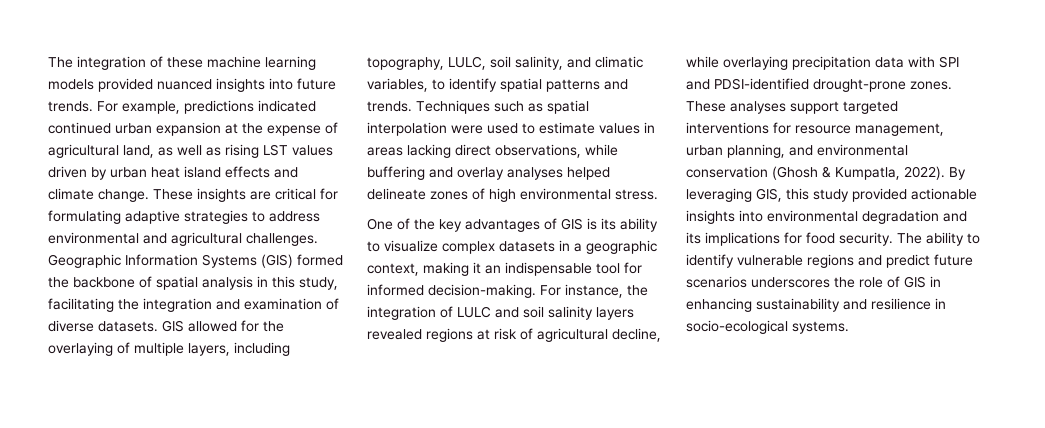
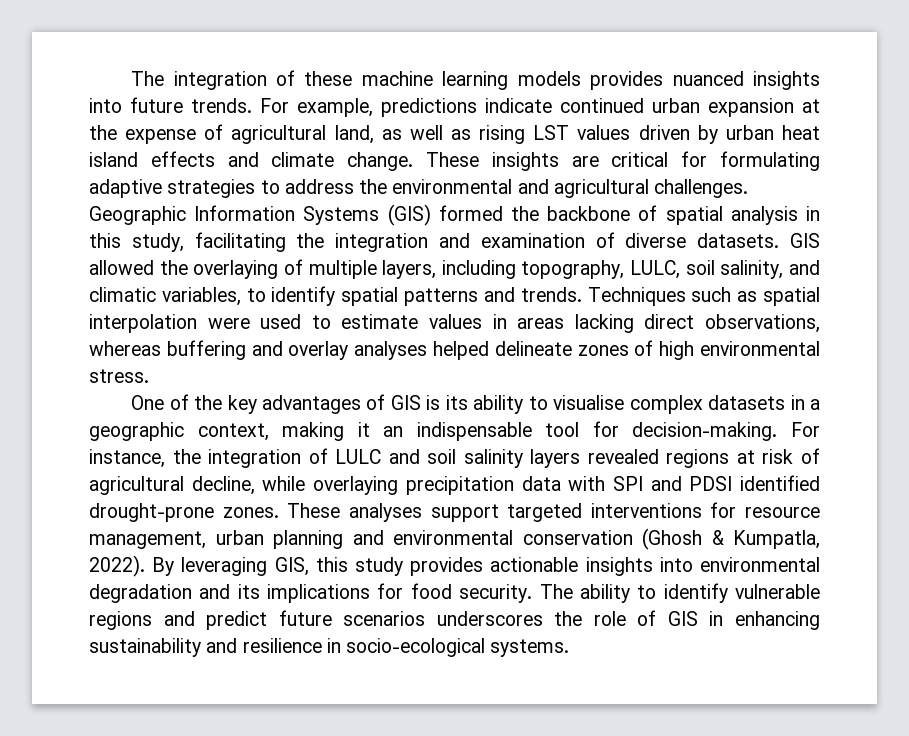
- The integration of these machine learning models provided nuanced insights into future trends.
+ The integration of these machine learning models provides nuanced insights into future trends.
- For example, predictions indicated continued urban expansion at the expense of agricultural land, as well as rising LST values driven by urban heat island effects and climate change.
+ For example, predictions indicate continued urban expansion at the expense of agricultural land, as well as rising LST values driven by urban heat island effects and climate change.
- These insights are critical for formulating adaptive strategies to address environmental and agricultural challenges.
+ These insights are critical for formulating adaptive strategies to address the environmental and agricultural challenges.
- GIS allowed for the overlaying of multiple layers, including topography, LULC, soil salinity, and climatic variables, to identify spatial patterns and trends.
+ GIS allowed the overlaying of multiple layers, including topography, LULC, soil salinity, and climatic variables, to identify spatial patterns and trends.
- Techniques such as spatial interpolation were used to estimate values in areas lacking direct observations, while buffering and overlay analyses helped delineate zones of high environmental stress.
+ Techniques such as spatial interpolation were used to estimate values in areas lacking direct observations, whereas buffering and overlay analyses helped delineate zones of high environmental stress.
- One of the key advantages of GIS is its ability to visualize complex datasets in a geographic context, making it an indispensable tool for informed decision-making.
+ One of the key advantages of GIS is its ability to visualise complex datasets in a geographic context, making it an indispensable tool for decision-making.
- For instance, the integration of LULC and soil salinity layers revealed regions at risk of agricultural decline, while overlaying precipitation data with SPI and PDSI-identified drought-prone zones.
+ For instance, the integration of LULC and soil salinity layers revealed regions at risk of agricultural decline, while overlaying precipitation data with SPI and PDSI identified drought-prone zones.
- These analyses support targeted interventions for resource management, urban planning, and environmental conservation (Ghosh & Kumpatla, 2022).
+ These analyses support targeted interventions for resource management, urban planning and environmental conservation (Ghosh & Kumpatla, 2022).
- By leveraging GIS, this study provided actionable insights into environmental degradation and its implications for food security.
+ By leveraging GIS, this study provides actionable insights into environmental degradation and its implications for food security.

